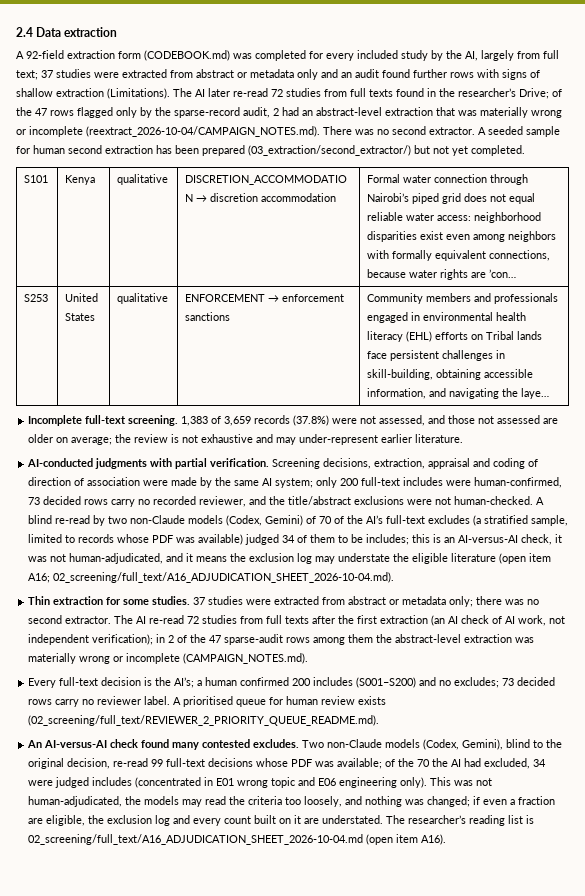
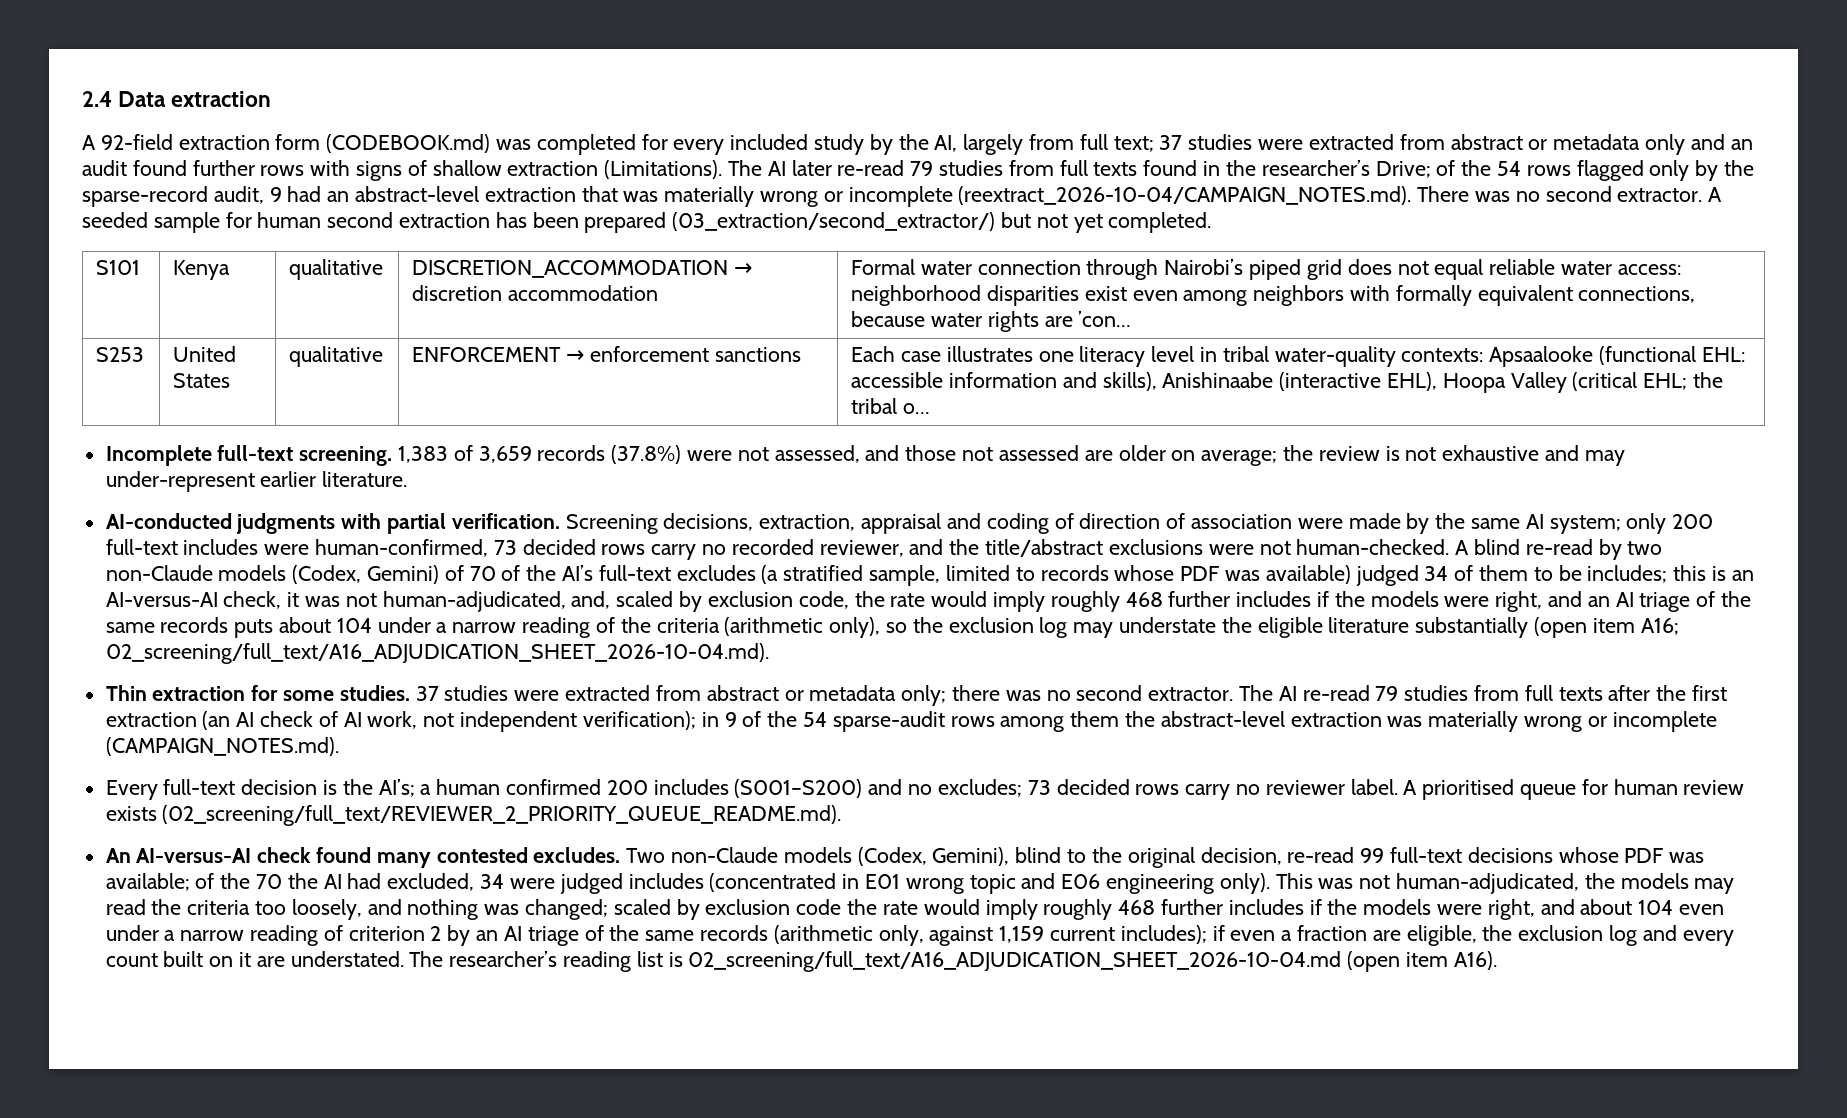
- The AI later re-read 72 studies from full texts found in the researcher’s Drive; of the 47 rows flagged only by the sparse-record audit, 2 had an abstract-level extraction that was materially wrong or incomplete (reextract_2026-10-04/CAMPAIGN_NOTES.md). There was no second extractor.
+ The AI later re-read 79 studies from full texts found in the researcher’s Drive; of the 54 rows flagged only by the sparse-record audit, 9 had an abstract-level extraction that was materially wrong or incomplete (reextract_2026-10-04/CAMPAIGN_NOTES.md). There was no second extractor.
- S253 | United States | qualitative | ENFORCEMENT → enforcement sanctions | Community members and professionals engaged in environmental health literacy (EHL) efforts on Tribal lands face persistent challenges in skill-building, obtaining accessible information, and navigating the laye…
+ S253 | United States | qualitative | ENFORCEMENT → enforcement sanctions | Each case illustrates one literacy level in tribal water-quality contexts: Apsaalooke (functional EHL: accessible information and skills), Anishinaabe (interactive EHL), Hoopa Valley (critical EHL; the tribal o…
- A blind re-read by two non-Claude models (Codex, Gemini) of 70 of the AI’s full-text excludes (a stratified sample, limited to records whose PDF was available) judged 34 of them to be includes; this is an AI-versus-AI check, it was not human-adjudicated, and it means the exclusion log may understate the eligible literature (open item A16; 02_screening/full_text/A16_ADJUDICATION_SHEET_2026-10-04.md).
+ A blind re-read by two non-Claude models (Codex, Gemini) of 70 of the AI’s full-text excludes (a stratified sample, limited to records whose PDF was available) judged 34 of them to be includes; this is an AI-versus-AI check, it was not human-adjudicated, and, scaled by exclusion code, the rate would imply roughly 468 further includes if the models were right, and an AI triage of the same records puts about 104 under a narrow reading of the criteria (arithmetic only), so the exclusion log may understate the eligible literature substantially (open item A16; 02_screening/full_text/A16_ADJUDICATION_SHEET_2026-10-04.md).
- The AI re-read 72 studies from full texts after the first extraction (an AI check of AI work, not independent verification); in 2 of the 47 sparse-audit rows among them the abstract-level extraction was materially wrong or incomplete (CAMPAIGN_NOTES.md).
+ The AI re-read 79 studies from full texts after the first extraction (an AI check of AI work, not independent verification); in 9 of the 54 sparse-audit rows among them the abstract-level extraction was materially wrong or incomplete (CAMPAIGN_NOTES.md).
- This was not human-adjudicated, the models may read the criteria too loosely, and nothing was changed; if even a fraction are eligible, the exclusion log and every count built on it are understated.
+ This was not human-adjudicated, the models may read the criteria too loosely, and nothing was changed; scaled by exclusion code the rate would imply roughly 468 further includes if the models were right, and about 104 even under a narrow reading of criterion 2 by an AI triage of the same records (arithmetic only, against 1,159 current includes); if even a fraction are eligible, the exclusion log and every count built on it are understated.

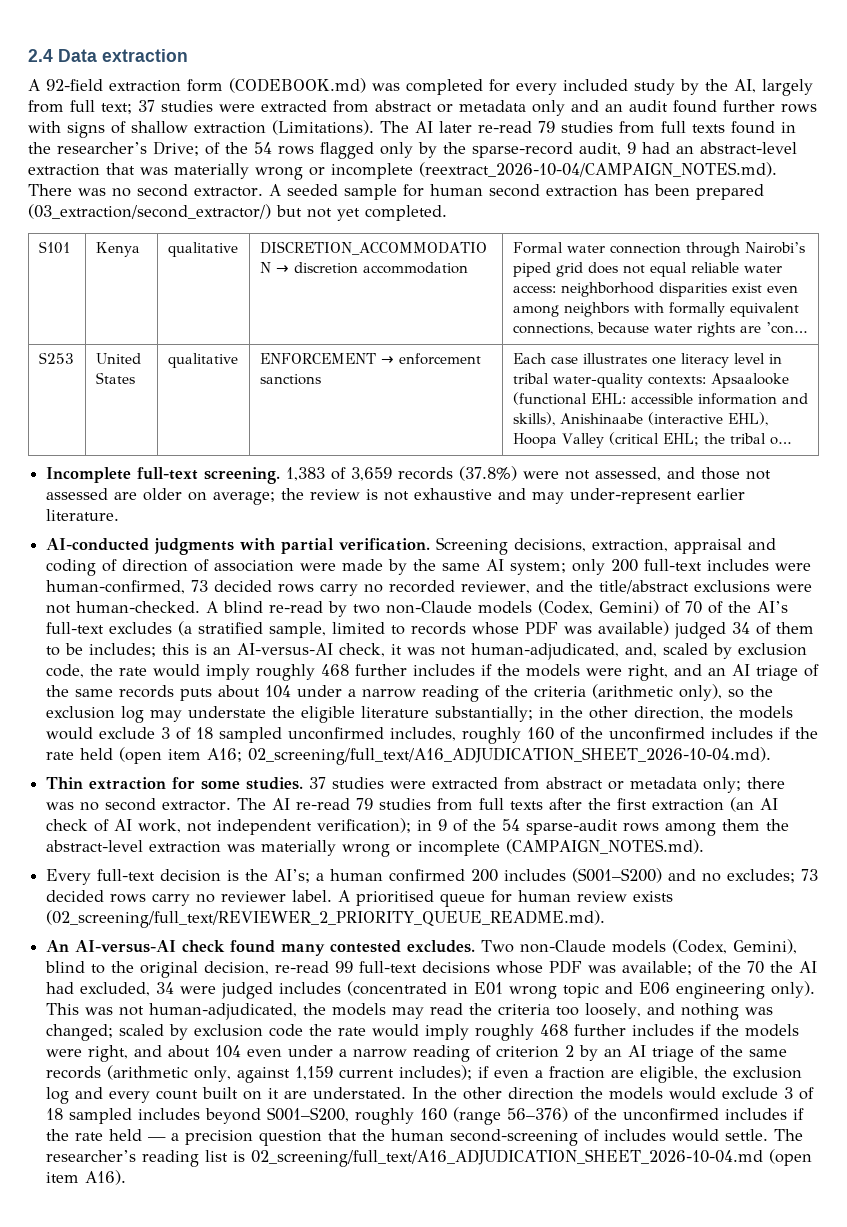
- this is an AI-versus-AI check, it was not human-adjudicated, and, scaled by exclusion code, the rate would imply roughly 468 further includes if the models were right, and an AI triage of the same records puts about 104 under a narrow reading of the criteria (arithmetic only), so the exclusion log may understate the eligible literature substantially (open item A16;
+ this is an AI-versus-AI check, it was not human-adjudicated, and, scaled by exclusion code, the rate would imply roughly 468 further includes if the models were right, and an AI triage of the same records puts about 104 under a narrow reading of the criteria (arithmetic only), so the exclusion log may understate the eligible literature substantially; in the other direction, the models would exclude 3 of 18 sampled unconfirmed includes, roughly 160 of the unconfirmed includes if the rate held (open item A16;
+ In the other direction the models would exclude 3 of 18 sampled includes beyond S001–S200, roughly 160 (range 56–376) of the unconfirmed includes if the rate held — a precision question that the human second-screening of includes would settle.

